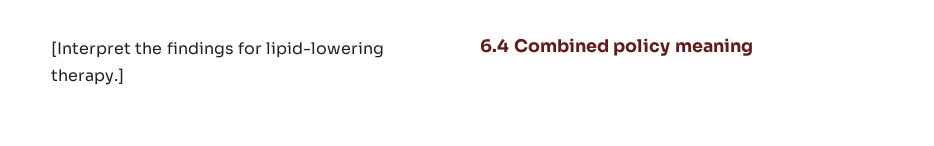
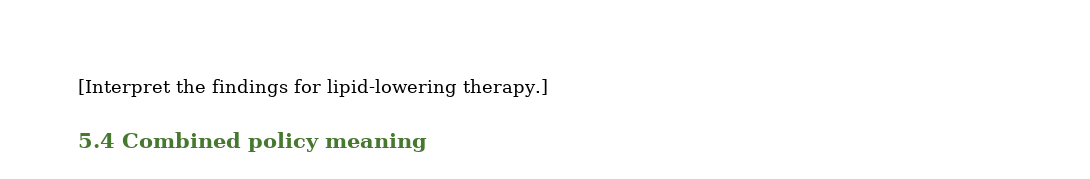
- 6.4 Combined policy meaning
+ 5.4 Combined policy meaning

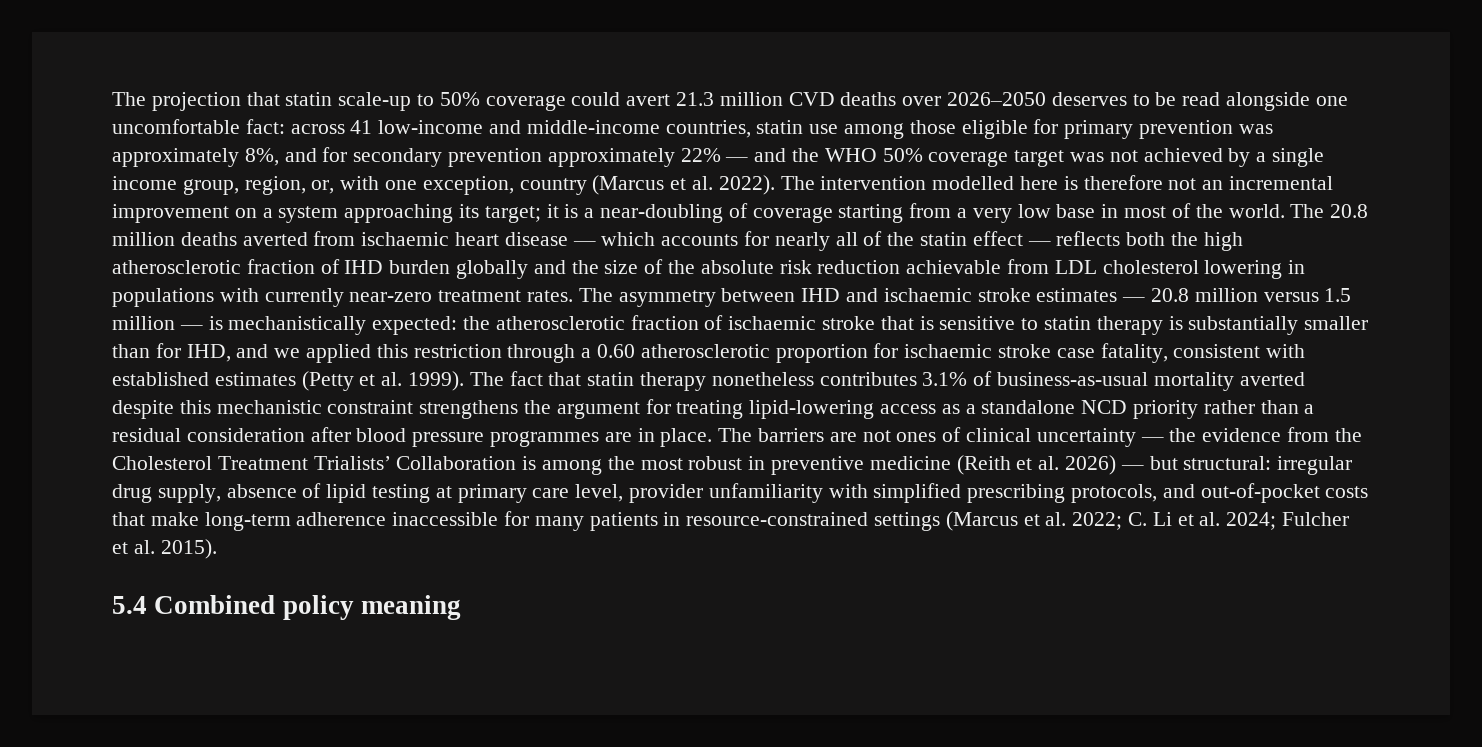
- [Interpret the findings for lipid-lowering therapy.]
+ The projection that statin scale-up to 50% coverage could avert 21.3 million CVD deaths over 2026–2050 deserves to be read alongside one uncomfortable fact: across 41 low-income and middle-income countries, statin use among those eligible for primary prevention was approximately 8%, and for secondary prevention approximately 22% — and the WHO 50% coverage target was not achieved by a single income group, region, or, with one exception, country (Marcus et al. 2022). The intervention modelled here is therefore not an incremental improvement on a system approaching its target; it is a near-doubling of coverage starting from a very low base in most of the world. The 20.8 million deaths averted from ischaemic heart disease — which accounts for nearly all of the statin effect — reflects both the high atherosclerotic fraction of IHD burden globally and the size of the absolute risk reduction achievable from LDL cholesterol lowering in populations with currently near-zero treatment rates. The asymmetry between IHD and ischaemic stroke estimates — 20.8 million versus 1.5 million — is mechanistically expected: the atherosclerotic fraction of ischaemic stroke that is sensitive to statin therapy is substantially smaller than for IHD, and we applied this restriction through a 0.60 atherosclerotic proportion for ischaemic stroke case fatality, consistent with established estimates (Petty et al. 1999). The fact that statin therapy nonetheless contributes 3.1% of business-as-usual mortality averted despite this mechanistic constraint strengthens the argument for treating lipid-lowering access as a standalone NCD priority rather than a residual consideration after blood pressure programmes are in place. The barriers are not ones of clinical uncertainty — the evidence from the Cholesterol Treatment Trialists’ Collaboration is among the most robust in preventive medicine (Reith et al. 2026) — but structural: irregular drug supply, absence of lipid testing at primary care level, provider unfamiliarity with simplified prescribing protocols, and out-of-pocket costs that make long-term adherence inaccessible for many patients in resource-constrained settings (Marcus et al. 2022; C. Li et al. 2024; Fulcher et al. 2015).

